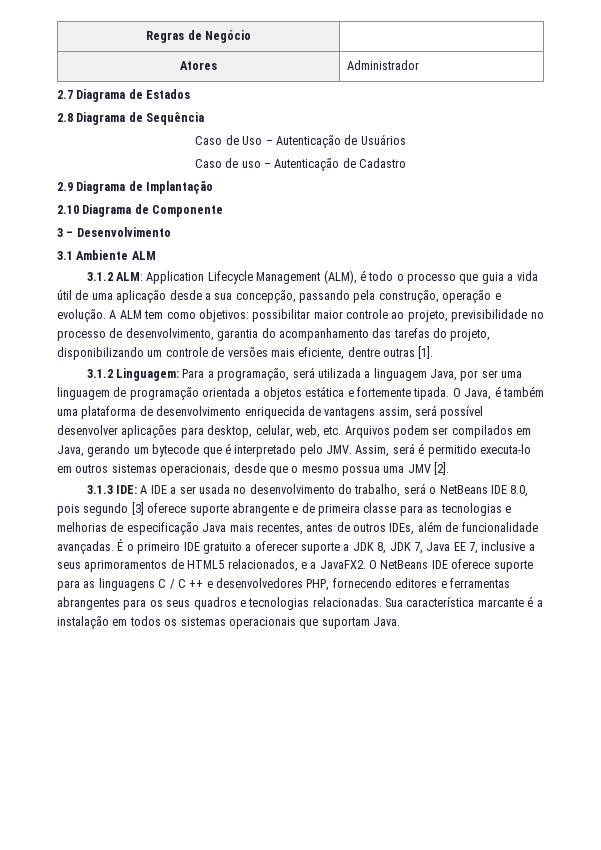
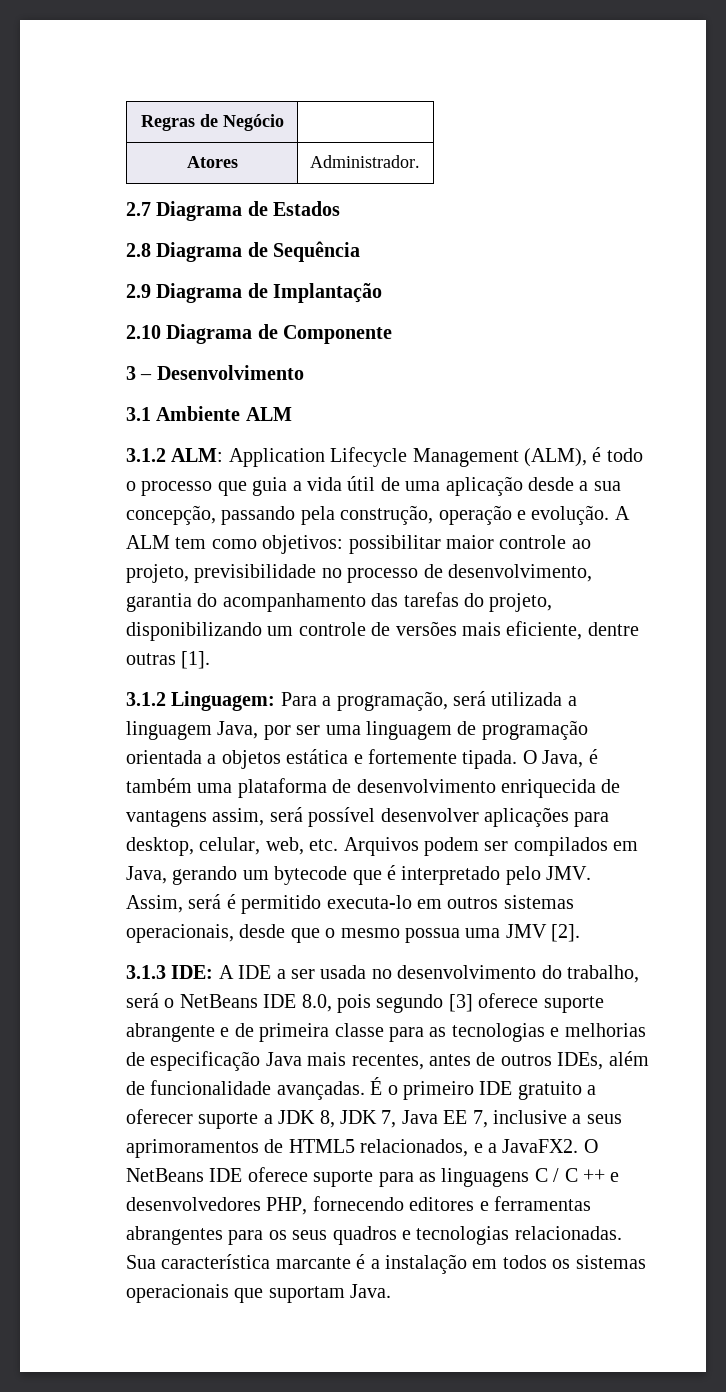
- Atores | Administrador
+ Atores | Administrador.
- Caso de Uso – Autenticação de Usuários
- Caso de uso – Autenticação de Cadastro

